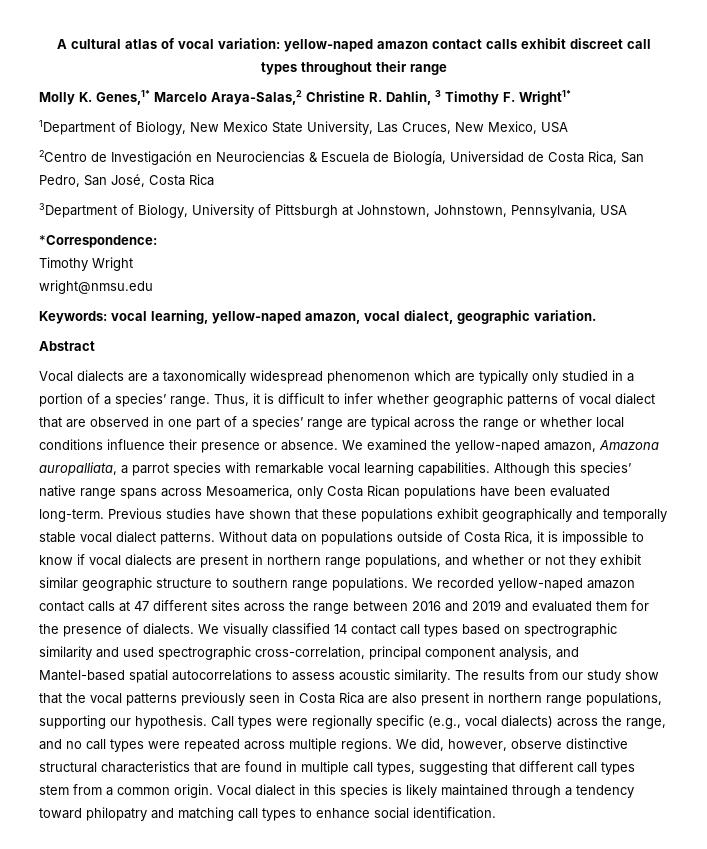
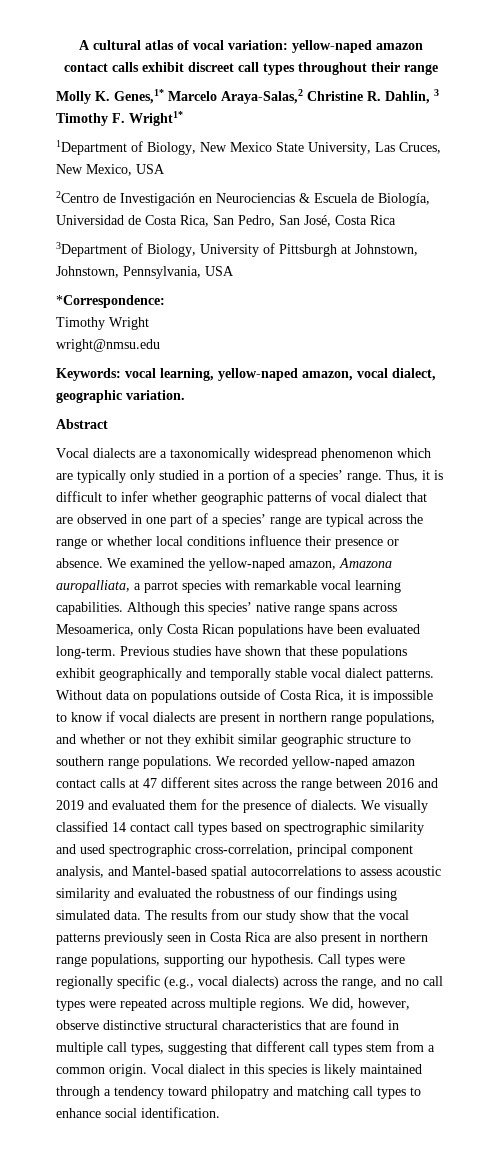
- We visually classified 14 contact call types based on spectrographic similarity and used spectrographic cross-correlation, principal component analysis, and Mantel-based spatial autocorrelations to assess acoustic similarity.
+ We visually classified 14 contact call types based on spectrographic similarity and used spectrographic cross-correlation, principal component analysis, and Mantel-based spatial autocorrelations to assess acoustic similarity and evaluated the robustness of our findings using simulated data.

